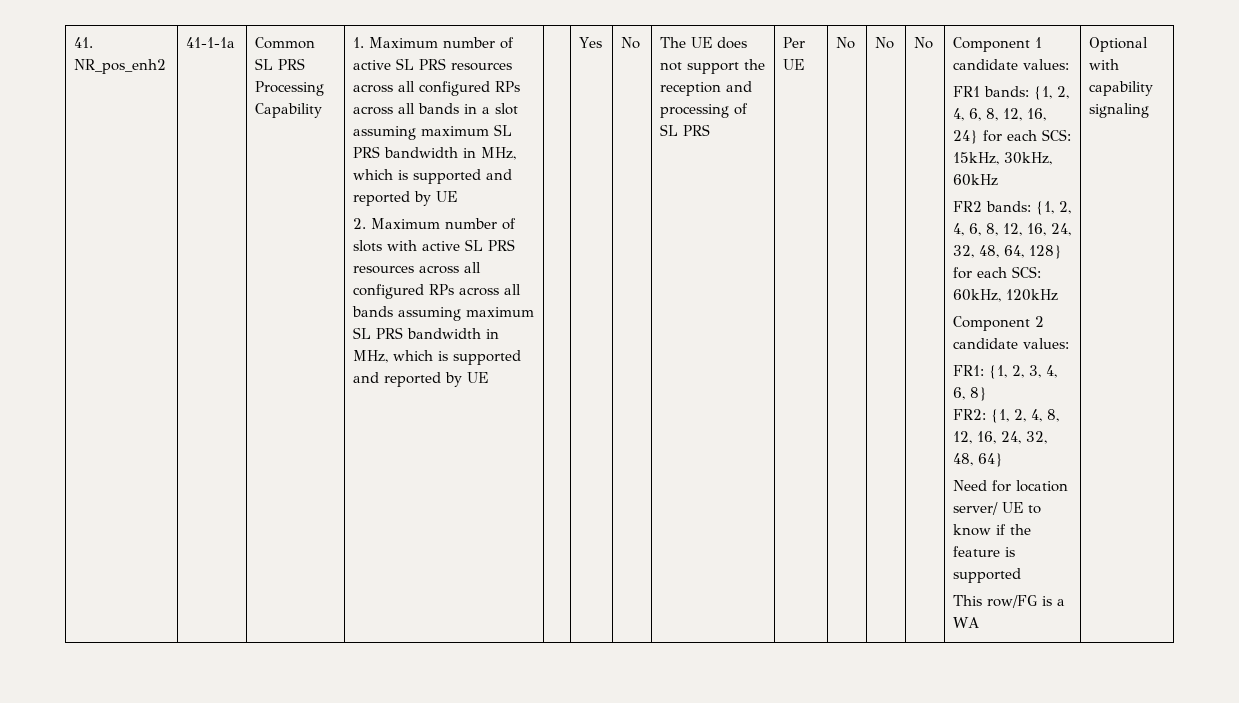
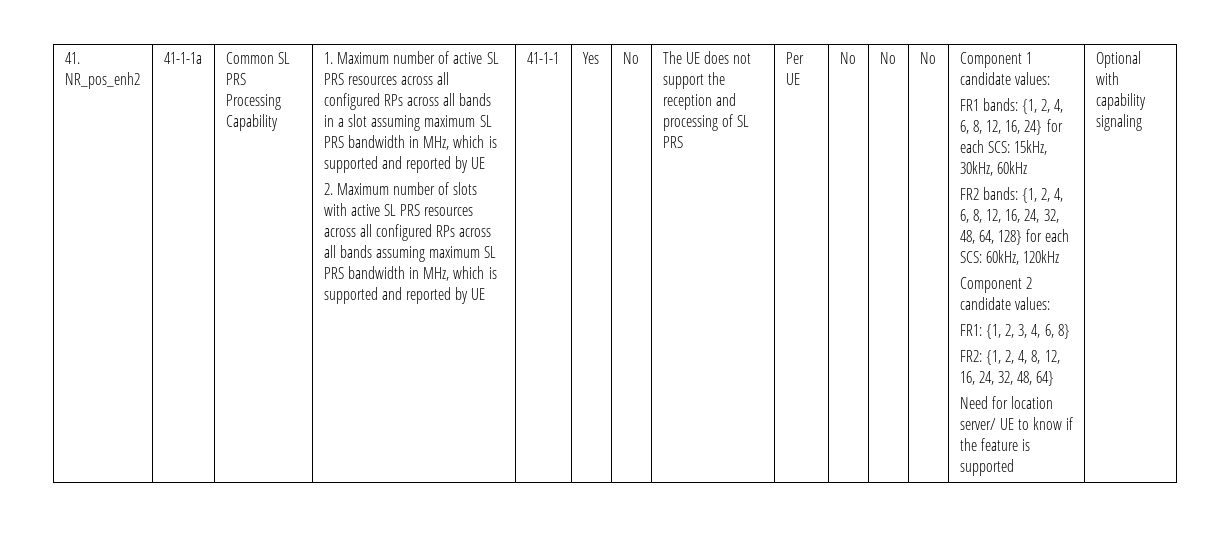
+ 41-1-1
- This row/FG is a WA

